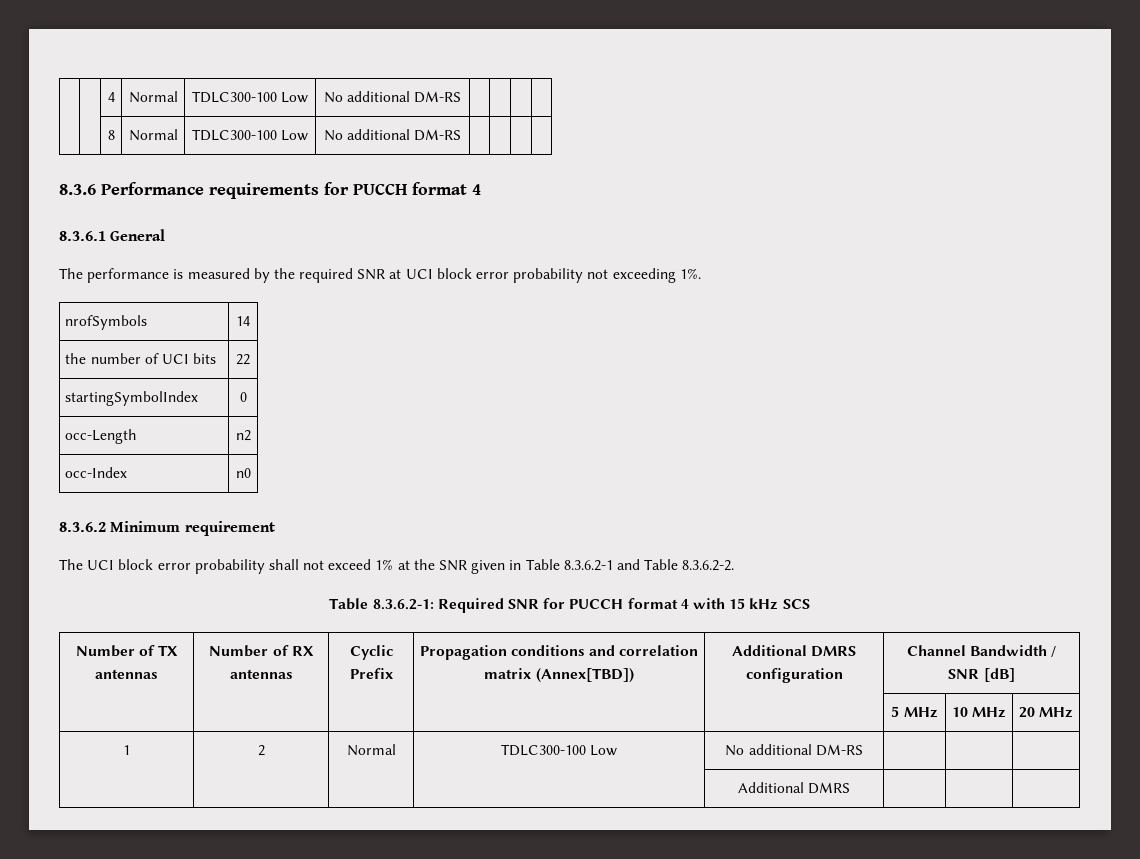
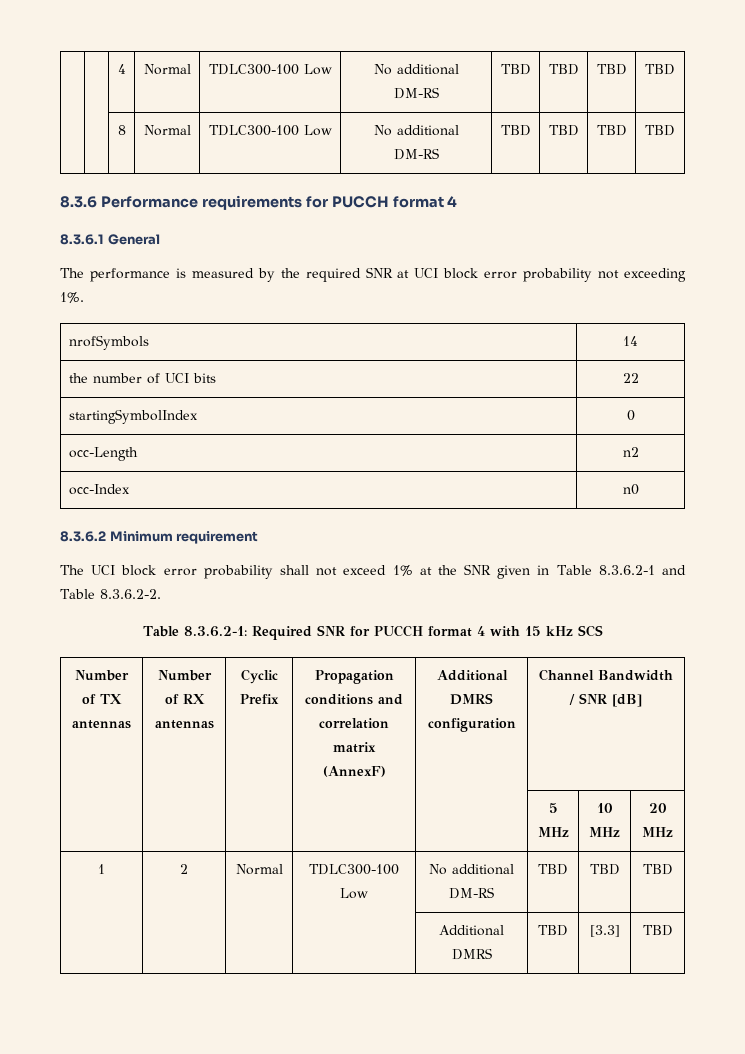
- | | 4 | Normal | TDLC300-100 Low | No additional DM-RS | | | |
+ | | 4 | Normal | TDLC300-100 Low | No additional DM-RS | TBD | TBD | TBD | TBD
- | | 8 | Normal | TDLC300-100 Low | No additional DM-RS | | | |
+ | | 8 | Normal | TDLC300-100 Low | No additional DM-RS | TBD | TBD | TBD | TBD
- Number of TX antennas | Number of RX antennas | Cyclic Prefix | Propagation conditions and correlation matrix (Annex[TBD]) | Additional DMRS configuration | Channel Bandwidth / SNR [dB]
+ Number of TX antennas | Number of RX antennas | Cyclic Prefix | Propagation conditions and correlation matrix (AnnexF) | Additional DMRS configuration | Channel Bandwidth / SNR [dB]
- 1 | 2 | Normal | TDLC300-100 Low | No additional DM-RS | | |
+ 1 | 2 | Normal | TDLC300-100 Low | No additional DM-RS | TBD | TBD | TBD
- | | | | Additional DMRS | | |
+ | | | | Additional DMRS | TBD | [3.3] | TBD

